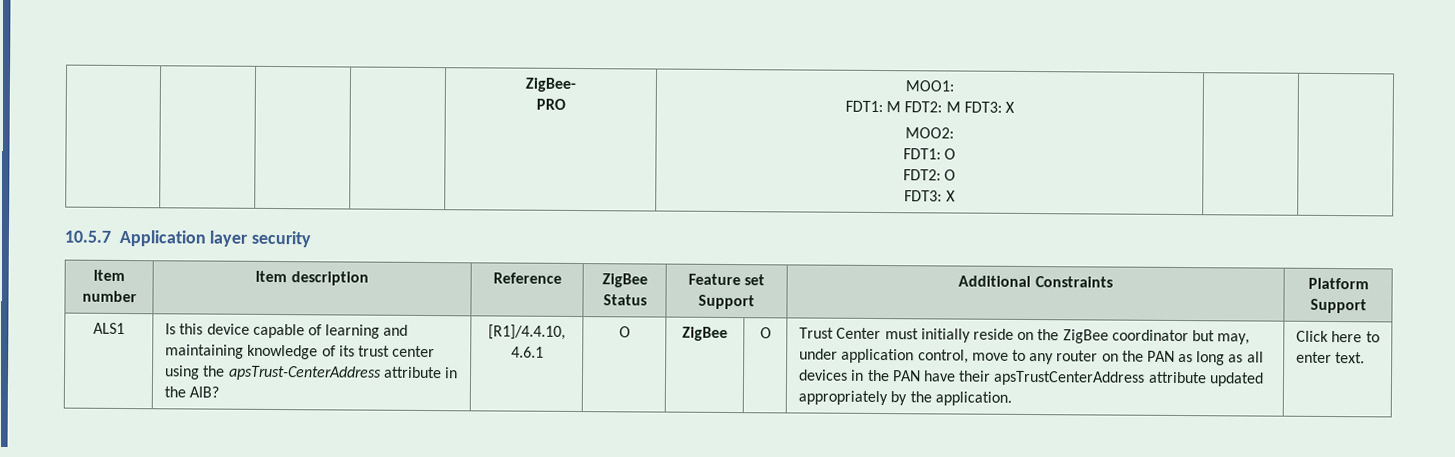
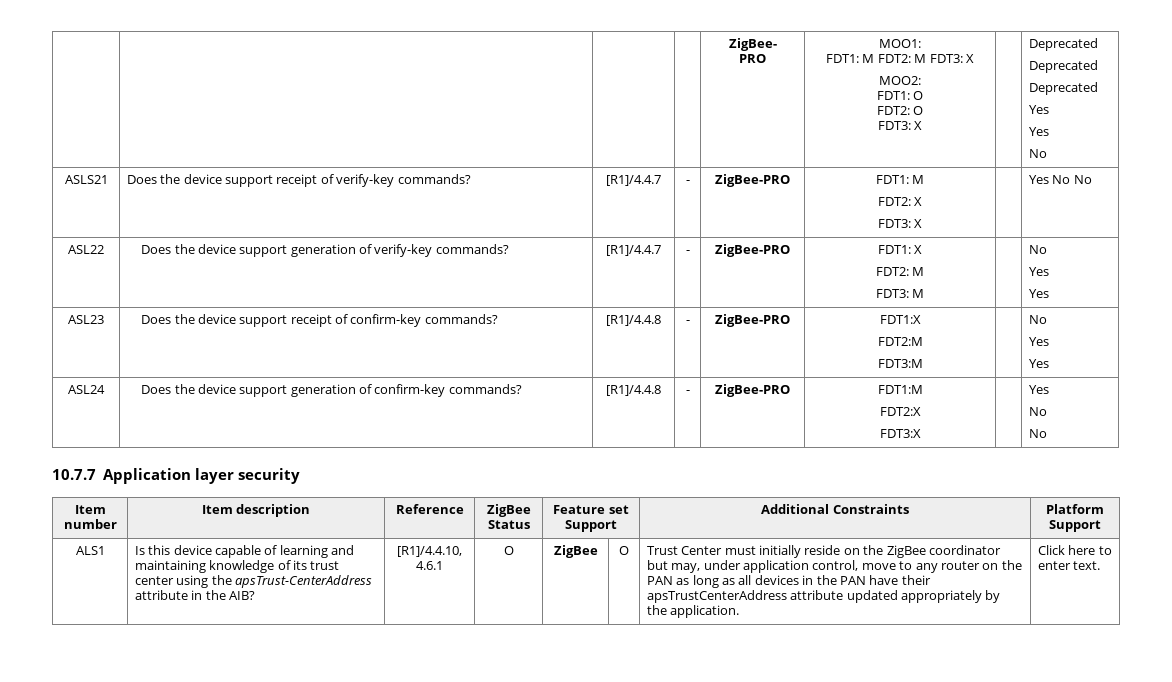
  | | | | ZigBee-
  PRO | MOO1:
  FDT1: M FDT2: M FDT3: X
  MOO2:
  FDT1: O
  FDT2: O
- FDT3: X | |
- 10.5.7 Application layer security
+ FDT3: X | | Deprecated
+ Deprecated
+ Deprecated
+ Yes
+ Yes
+ No
+ ASLS21 | Does the device support receipt of verify-key commands? | [R1]/4.4.7 | - | ZigBee-PRO | FDT1: M
+ FDT2: X
+ FDT3: X | | Yes No No
+ ASL22 | Does the device support generation of verify-key commands? | [R1]/4.4.7 | - | ZigBee-PRO | FDT1: X
+ FDT2: M
+ FDT3: M | | No
+ Yes
+ Yes
+ ASL23 | Does the device support receipt of confirm-key commands? | [R1]/4.4.8 | - | ZigBee-PRO | FDT1:X
+ FDT2:M
+ FDT3:M | | No
+ Yes
+ Yes
+ ASL24 | Does the device support generation of confirm-key commands? | [R1]/4.4.8 | - | ZigBee-PRO | FDT1:M
+ FDT2:X
+ FDT3:X | | Yes
+ No
+ No
+ 10.7.7 Application layer security

